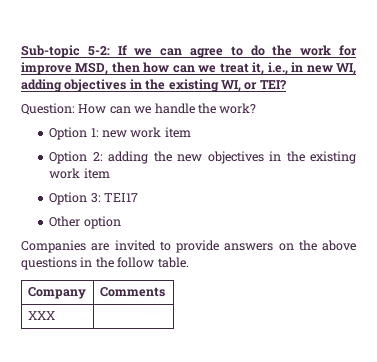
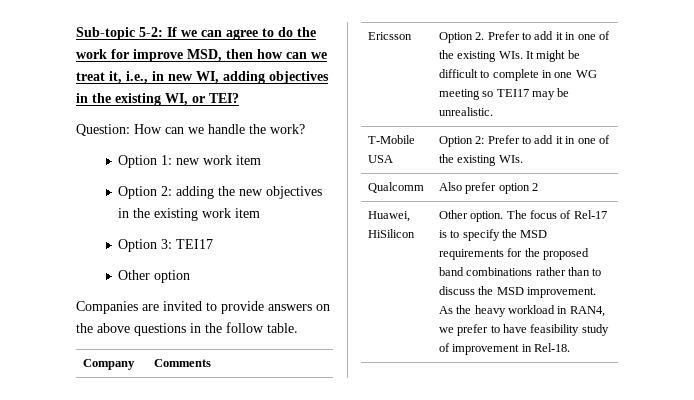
- XXX |
+ Ericsson | Option 2. Prefer to add it in one of the existing WIs. It might be difficult to complete in one WG meeting so TEI17 may be unrealistic.
+ T-Mobile USA | Option 2: Prefer to add it in one of the existing WIs.
+ Qualcomm | Also prefer option 2
+ Huawei, HiSilicon | Other option. The focus of Rel-17 is to specify the MSD requirements for the proposed band combinations rather than to discuss the MSD improvement. As the heavy workload in RAN4, we prefer to have feasibility study of improvement in Rel-18.

